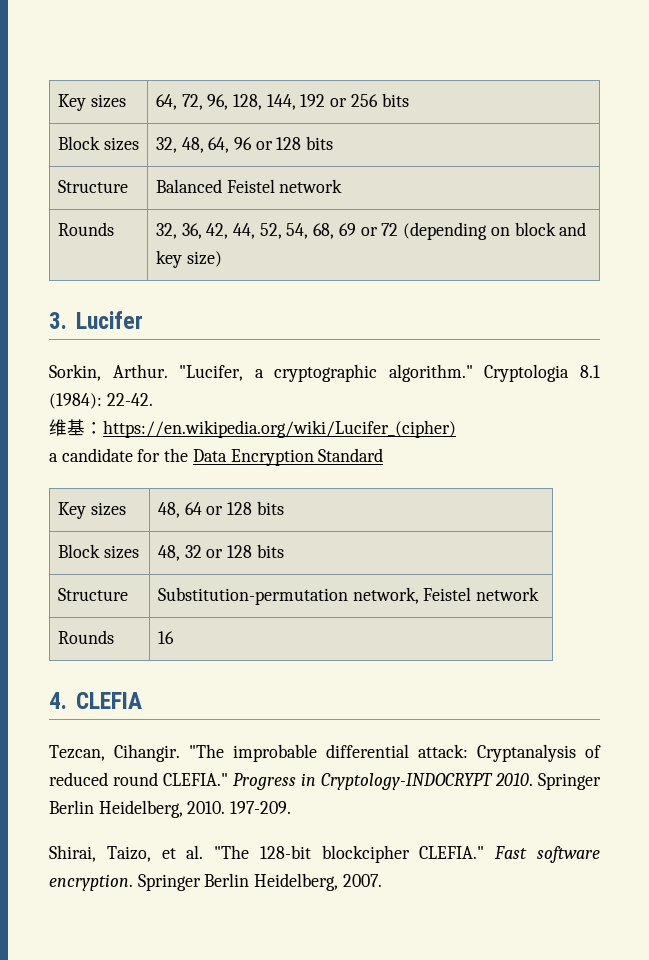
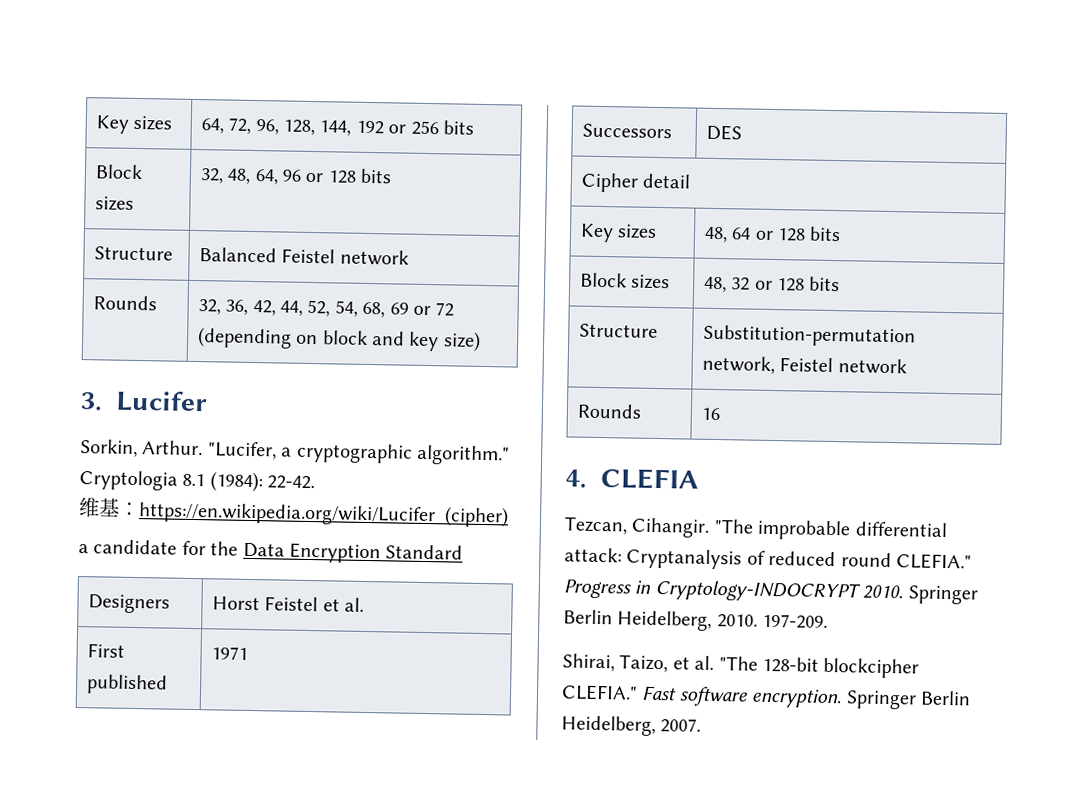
+ Designers | Horst Feistel et al.
+ First published | 1971
+ Successors | DES
+ Cipher detail

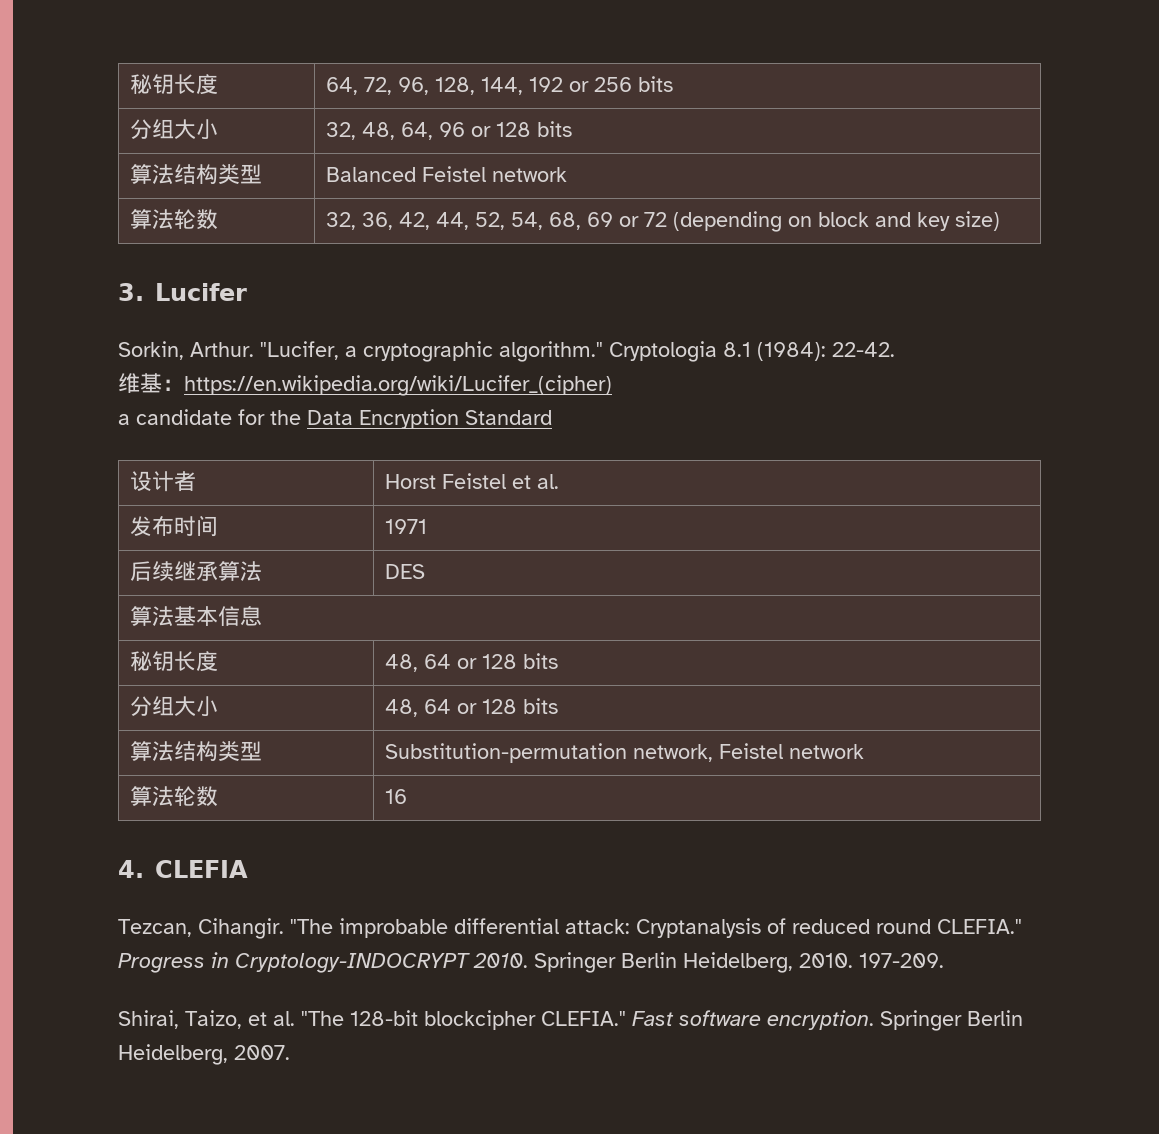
- Key sizes | 64, 72, 96, 128, 144, 192 or 256 bits
+ 秘钥长度 | 64, 72, 96, 128, 144, 192 or 256 bits
- Block sizes | 32, 48, 64, 96 or 128 bits
+ 分组大小 | 32, 48, 64, 96 or 128 bits
- Structure | Balanced Feistel network
+ 算法结构类型 | Balanced Feistel network
- Rounds | 32, 36, 42, 44, 52, 54, 68, 69 or 72 (depending on block and key size)
+ 算法轮数 | 32, 36, 42, 44, 52, 54, 68, 69 or 72 (depending on block and key size)
- Designers | Horst Feistel et al.
+ 设计者 | Horst Feistel et al.
- First published | 1971
+ 发布时间 | 1971
- Successors | DES
- Cipher detail
- Key sizes | 48, 64 or 128 bits
- Block sizes | 48, 32 or 128 bits
- Structure | Substitution-permutation network, Feistel network
+ 后续继承算法 | DES
+ 算法基本信息
+ 秘钥长度 | 48, 64 or 128 bits
+ 分组大小 | 48, 64 or 128 bits
+ 算法结构类型 | Substitution-permutation network, Feistel network
- Rounds | 16
+ 算法轮数 | 16

